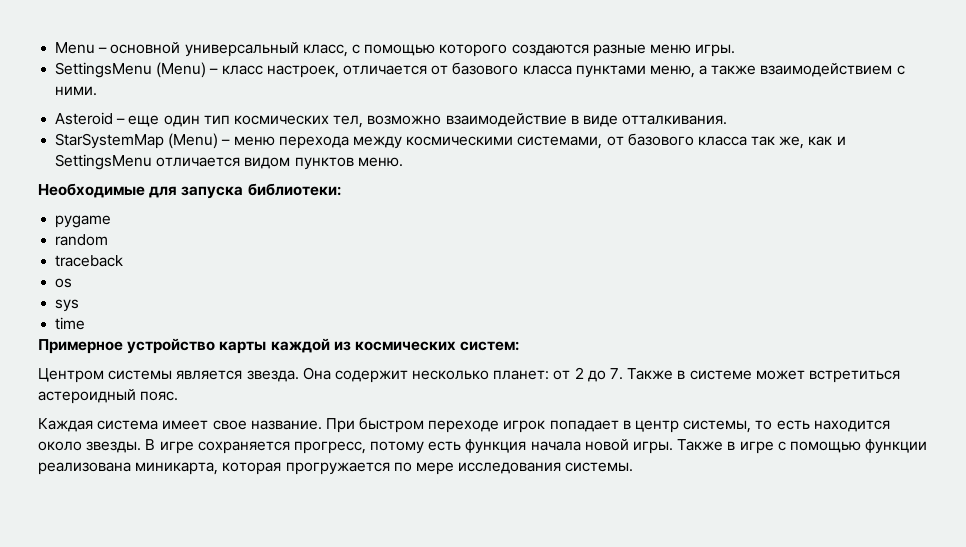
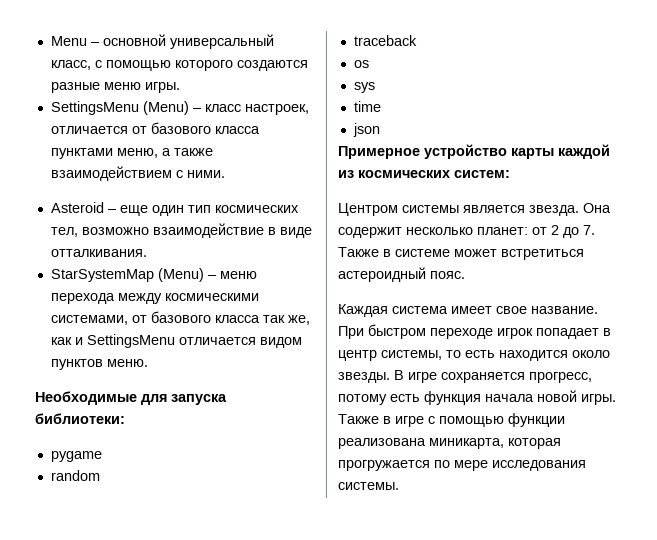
+ json

